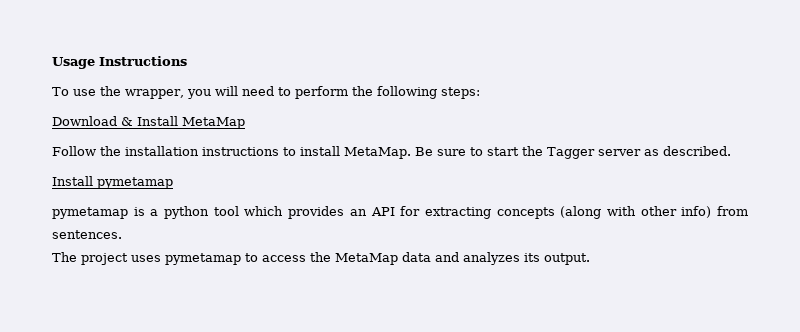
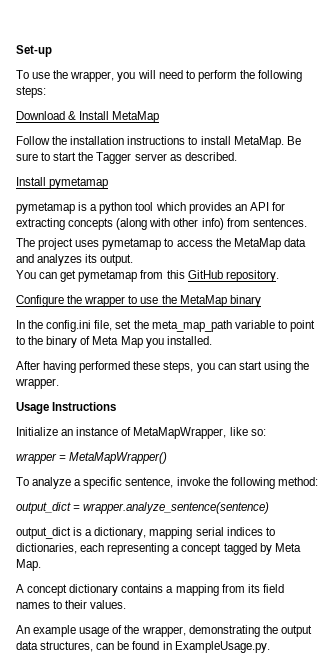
- Usage Instructions
+ Set-up
+ You can get pymetamap from this GitHub repository.
+ Configure the wrapper to use the MetaMap binary
+ In the config.ini file, set the meta_map_path variable to point to the binary of Meta Map you installed.
+ After having performed these steps, you can start using the wrapper.
+ Usage Instructions
+ Initialize an instance of MetaMapWrapper, like so:
+ wrapper = MetaMapWrapper()
+ To analyze a specific sentence, invoke the following method:
+ output_dict = wrapper.analyze_sentence(sentence)
+ output_dict is a dictionary, mapping serial indices to dictionaries, each representing a concept tagged by Meta Map.
+ A concept dictionary contains a mapping from its field names to their values.
+ An example usage of the wrapper, demonstrating the output data structures, can be found in ExampleUsage.py.

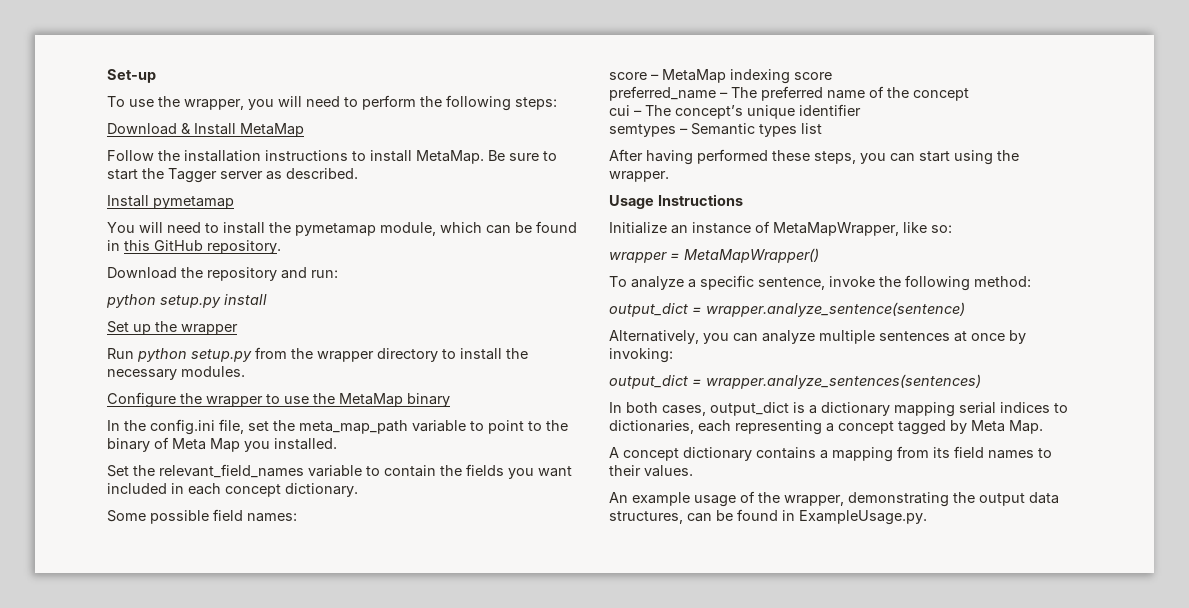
- pymetamap is a python tool which provides an API for extracting concepts (along with other info) from sentences.
- The project uses pymetamap to access the MetaMap data and analyzes its output.
- You can get pymetamap from this GitHub repository.
+ You will need to install the pymetamap module, which can be found in this GitHub repository.
+ Download the repository and run:
+ python setup.py install
+ Set up the wrapper
+ Run python setup.py from the wrapper directory to install the necessary modules.
+ Set the relevant_field_names variable to contain the fields you want included in each concept dictionary.
+ Some possible field names:
+ score – MetaMap indexing score
+ preferred_name – The preferred name of the concept
+ cui – The concept’s unique identifier
+ semtypes – Semantic types list
- output_dict is a dictionary, mapping serial indices to dictionaries, each representing a concept tagged by Meta Map.
+ Alternatively, you can analyze multiple sentences at once by invoking:
+ output_dict = wrapper.analyze_sentences(sentences)
+ In both cases, output_dict is a dictionary mapping serial indices to dictionaries, each representing a concept tagged by Meta Map.

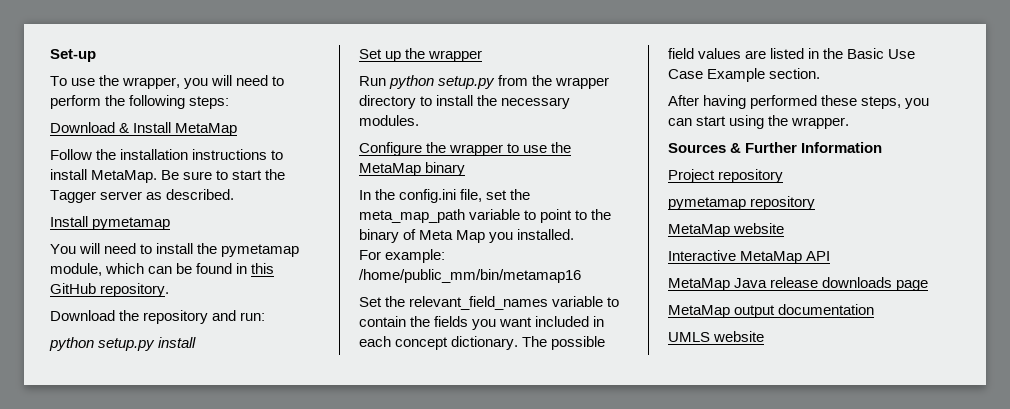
+ For example: /home/public_mm/bin/metamap16
- Set the relevant_field_names variable to contain the fields you want included in each concept dictionary.
- Some possible field names:
- score – MetaMap indexing score
- preferred_name – The preferred name of the concept
- cui – The concept’s unique identifier
- semtypes – Semantic types list
+ Set the relevant_field_names variable to contain the fields you want included in each concept dictionary. The possible field values are listed in the Basic Use Case Example section.
- Usage Instructions
- Initialize an instance of MetaMapWrapper, like so:
- wrapper = MetaMapWrapper()
- To analyze a specific sentence, invoke the following method:
- output_dict = wrapper.analyze_sentence(sentence)
- Alternatively, you can analyze multiple sentences at once by invoking:
- output_dict = wrapper.analyze_sentences(sentences)
- In both cases, output_dict is a dictionary mapping serial indices to dictionaries, each representing a concept tagged by Meta Map.
- A concept dictionary contains a mapping from its field names to their values.
- An example usage of the wrapper, demonstrating the output data structures, can be found in ExampleUsage.py.
+ Sources & Further Information
+ Project repository
+ pymetamap repository
+ MetaMap website
+ Interactive MetaMap API
+ MetaMap Java release downloads page
+ MetaMap output documentation
+ UMLS website

